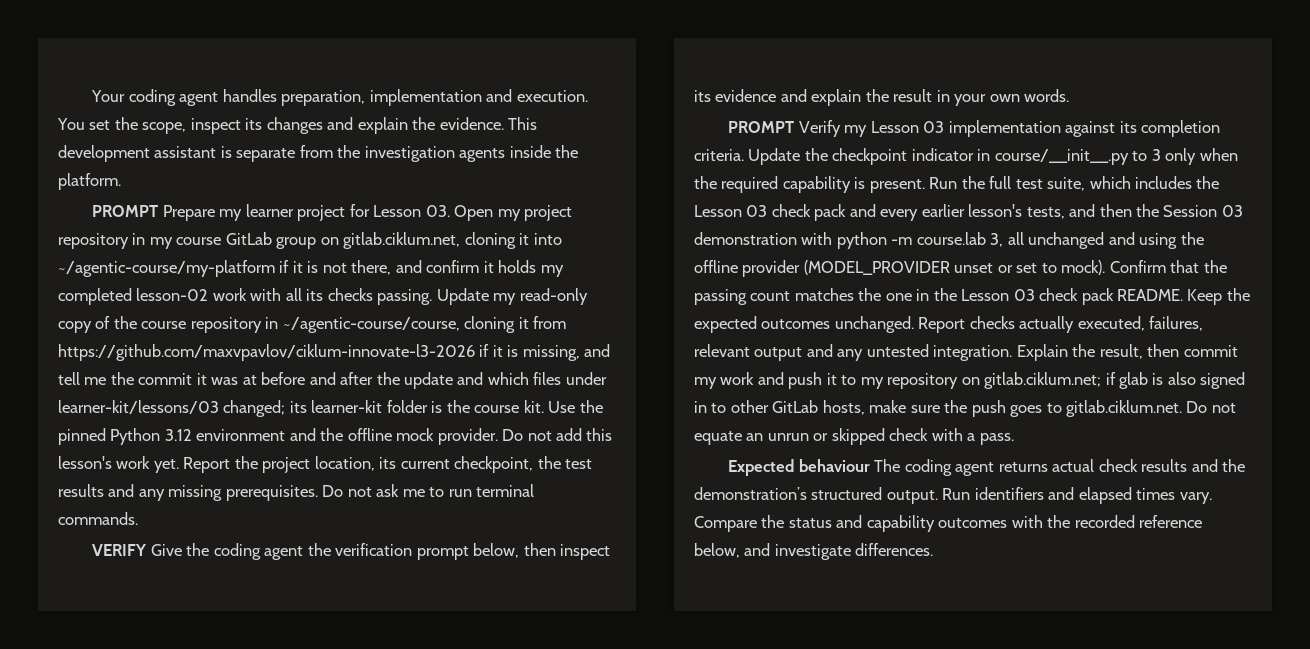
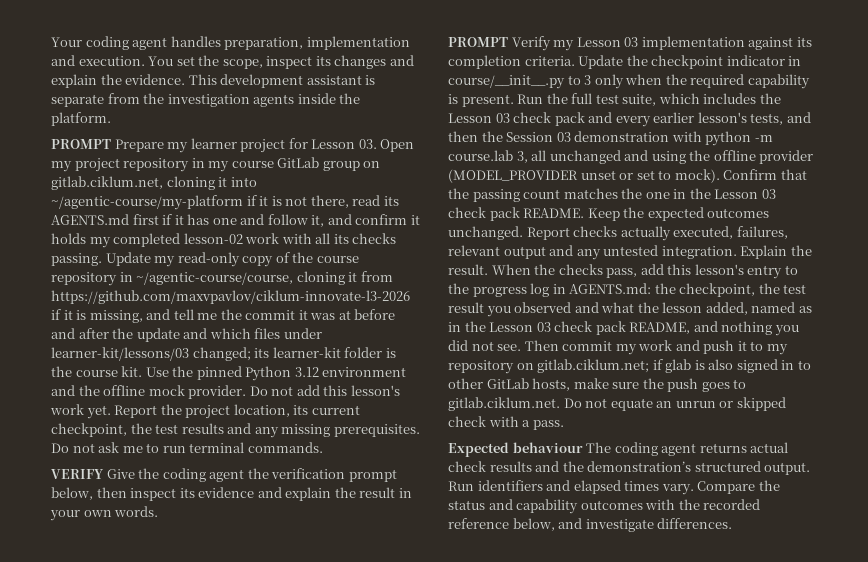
- PROMPT Prepare my learner project for Lesson 03. Open my project repository in my course GitLab group on gitlab.ciklum.net, cloning it into ~/agentic-course/my-platform if it is not there, and confirm it holds my completed lesson-02 work with all its checks passing.
+ PROMPT Prepare my learner project for Lesson 03. Open my project repository in my course GitLab group on gitlab.ciklum.net, cloning it into ~/agentic-course/my-platform if it is not there, read its AGENTS.md first if it has one and follow it, and confirm it holds my completed lesson-02 work with all its checks passing.
- Explain the result, then commit my work and push it to my repository on gitlab.ciklum.net; if glab is also signed in to other GitLab hosts, make sure the push goes to gitlab.ciklum.net. Do not equate an unrun or skipped check with a pass.
+ Explain the result. When the checks pass, add this lesson's entry to the progress log in AGENTS.md: the checkpoint, the test result you observed and what the lesson added, named as in the Lesson 03 check pack README, and nothing you did not see. Then commit my work and push it to my repository on gitlab.ciklum.net; if glab is also signed in to other GitLab hosts, make sure the push goes to gitlab.ciklum.net. Do not equate an unrun or skipped check with a pass.

